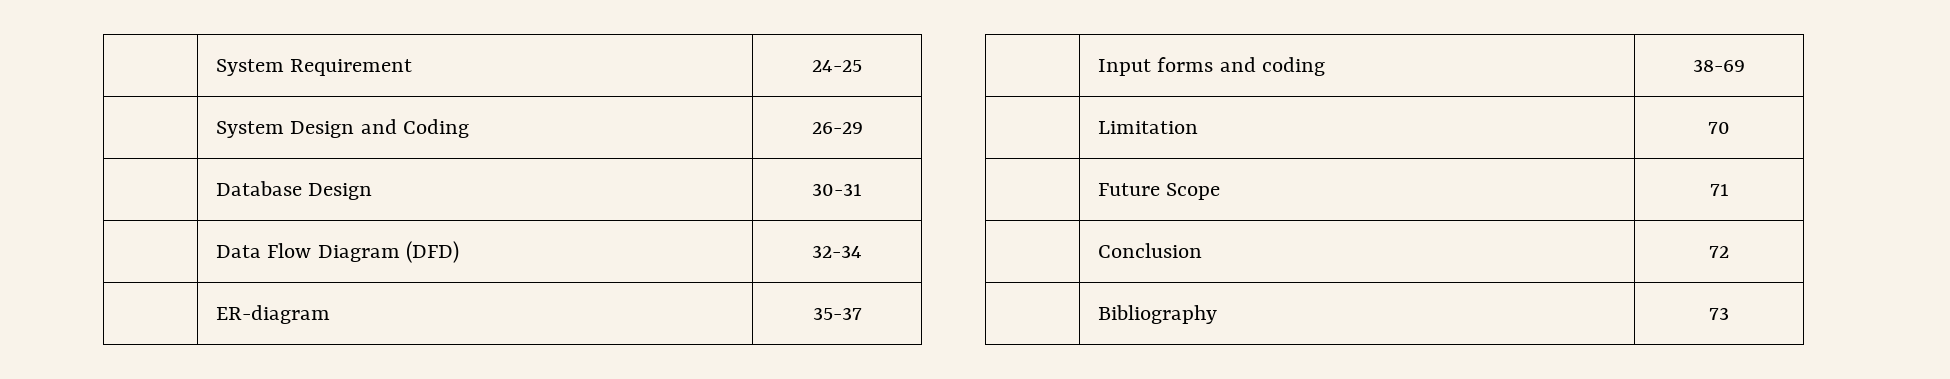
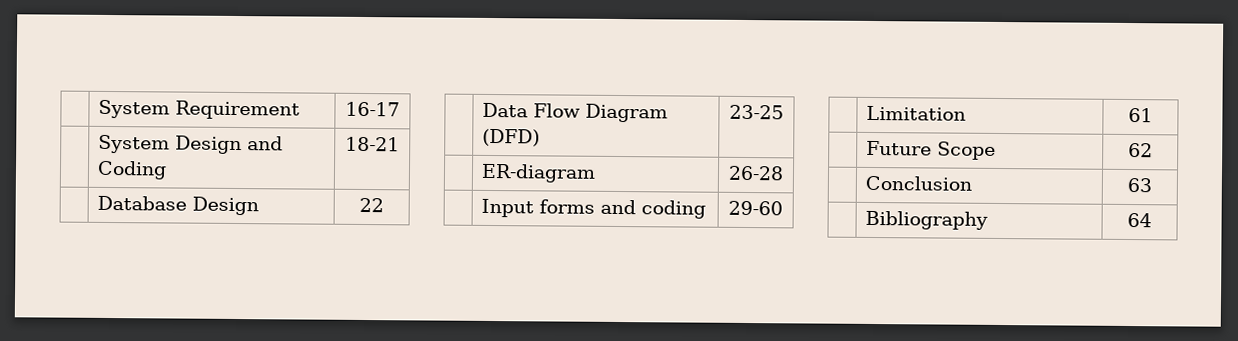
- | System Requirement | 24-25
+ | System Requirement | 16-17
- | System Design and Coding | 26-29
+ | System Design and Coding | 18-21
- | Database Design | 30-31
+ | Database Design | 22
- | Data Flow Diagram (DFD) | 32-34
+ | Data Flow Diagram (DFD) | 23-25
- | ER-diagram | 35-37
+ | ER-diagram | 26-28
- | Input forms and coding | 38-69
+ | Input forms and coding | 29-60
- | Limitation | 70
+ | Limitation | 61
- | Future Scope | 71
+ | Future Scope | 62
- | Conclusion | 72
+ | Conclusion | 63
- | Bibliography | 73
+ | Bibliography | 64

